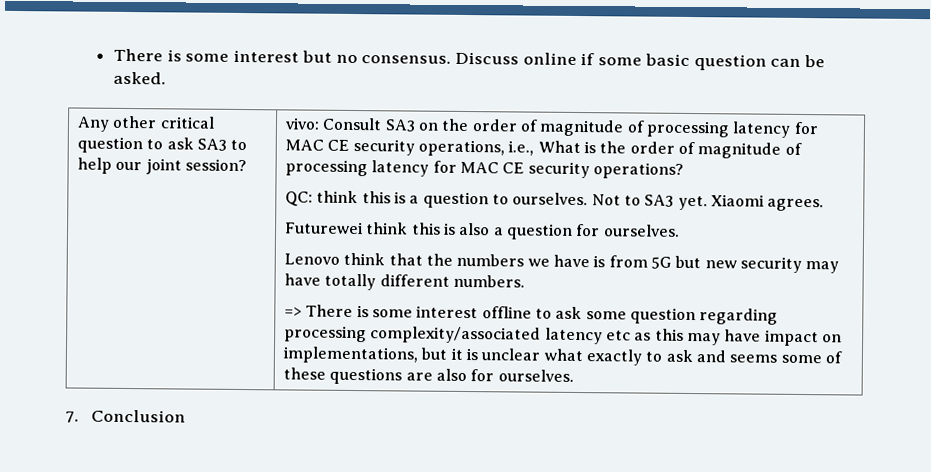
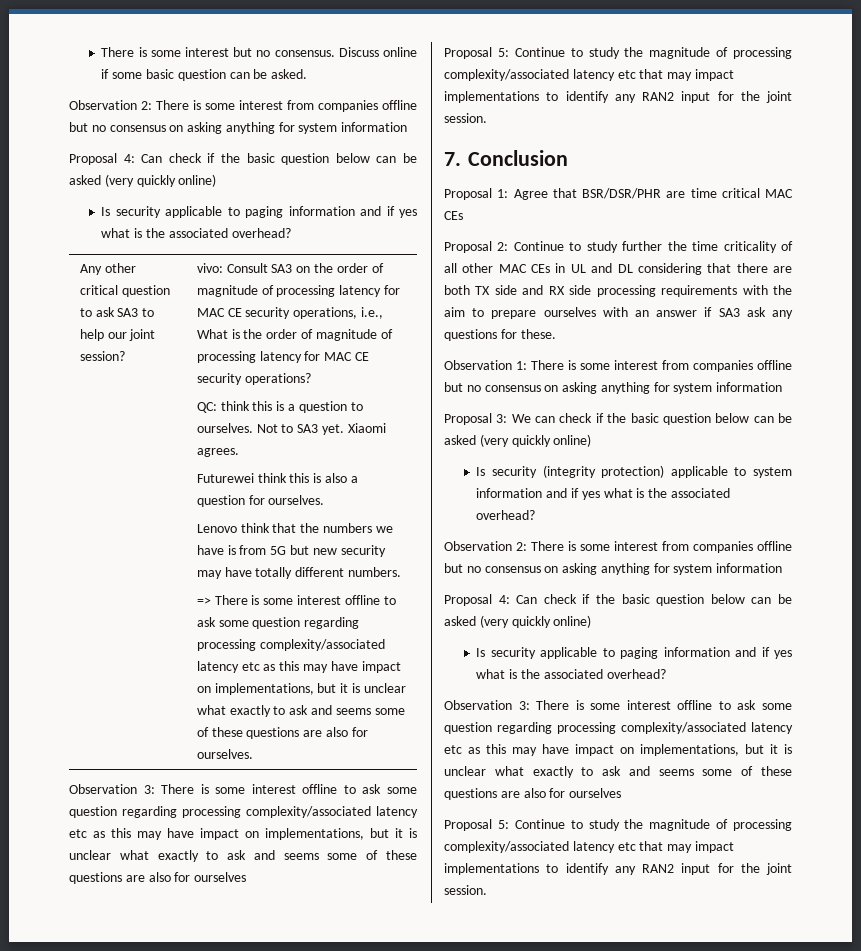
  Discuss online if some basic question can be asked.
+ Observation 2: There is some interest from companies offline but no consensus on asking anything for system information
+ Proposal 4: Can check if the basic question below can be asked (very quickly online)
+ Is security applicable to paging information and if yes what is the associated overhead?
  => There is some interest offline to ask some question regarding processing complexity/associated latency etc as this may have impact on implementations, but it is unclear what exactly to ask and seems some of these questions are also for ourselves.
+ Observation 3: There is some interest offline to ask some question regarding processing complexity/associated latency etc as this may have impact on implementations, but it is unclear what exactly to ask and seems some of these questions are also for ourselves
+ Proposal 5: Continue to study the magnitude of processing complexity/associated latency etc that may impact implementations to identify any RAN2 input for the joint session.
  7. Conclusion
+ Proposal 1: Agree that BSR/DSR/PHR are time critical MAC CEs
+ Proposal 2: Continue to study further the time criticality of all other MAC CEs in UL and DL considering that there are both TX side and RX side processing requirements with the aim to prepare ourselves with an answer if SA3 ask any questions for these.
+ Observation 1: There is some interest from companies offline but no consensus on asking anything for system information
+ Proposal 3: We can check if the basic question below can be asked (very quickly online)
+ Is security (integrity protection) applicable to system information and if yes what is the associated overhead?
+ Observation 2: There is some interest from companies offline but no consensus on asking anything for system information
+ Proposal 4: Can check if the basic question below can be asked (very quickly online)
+ Is security applicable to paging information and if yes what is the associated overhead?
+ Observation 3: There is some interest offline to ask some question regarding processing complexity/associated latency etc as this may have impact on implementations, but it is unclear what exactly to ask and seems some of these questions are also for ourselves
+ Proposal 5: Continue to study the magnitude of processing complexity/associated latency etc that may impact implementations to identify any RAN2 input for the joint session.

